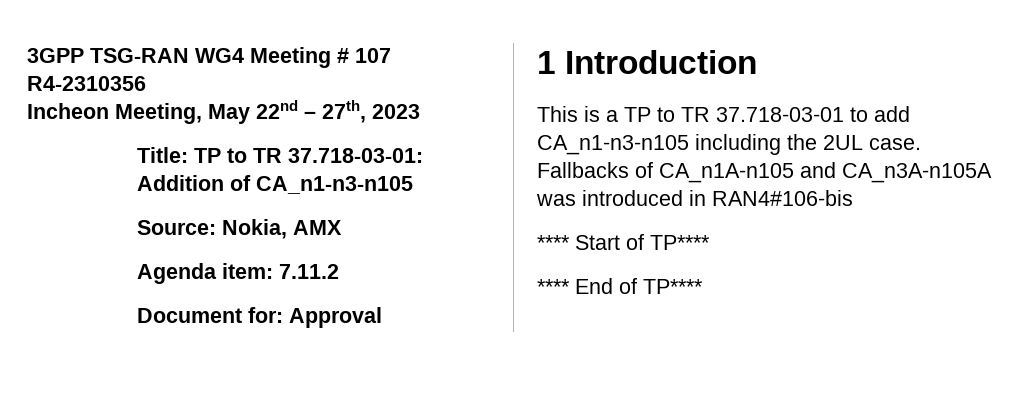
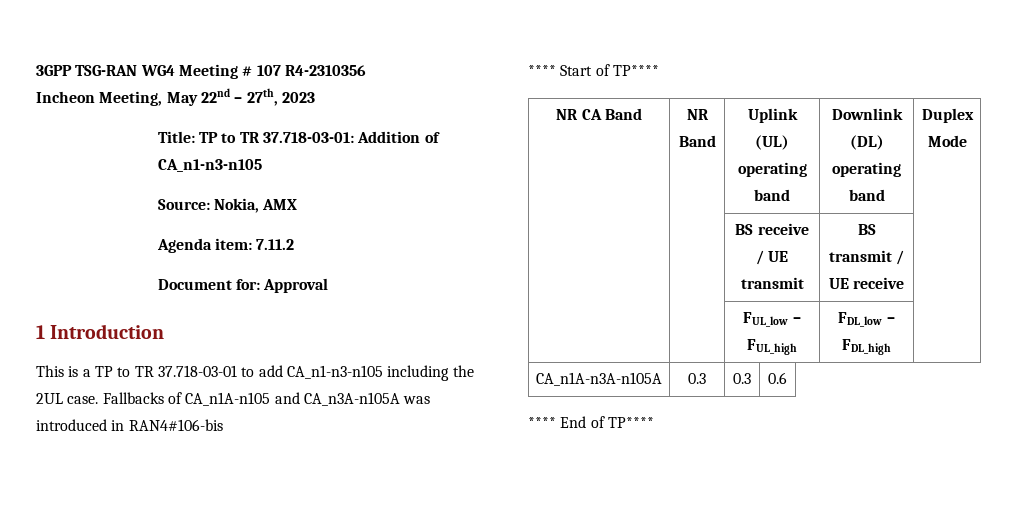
+ NR CA Band | NR Band | Uplink (UL) operating band | Downlink (DL) operating band | Duplex Mode
+ | | BS receive / UE transmit | BS transmit / UE receive |
+ | | FUL_low – FUL_high | FDL_low – FDL_high |
+ CA_n1A-n3A-n105A | 0.3 | 0.3 | 0.6

